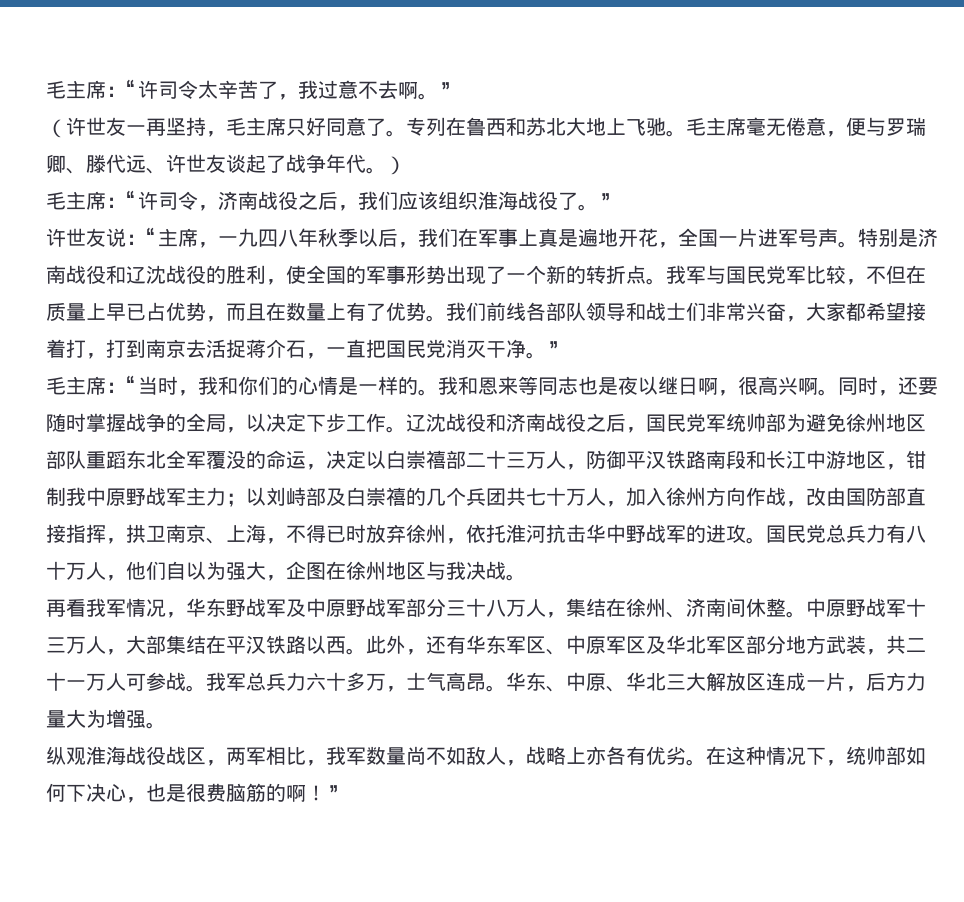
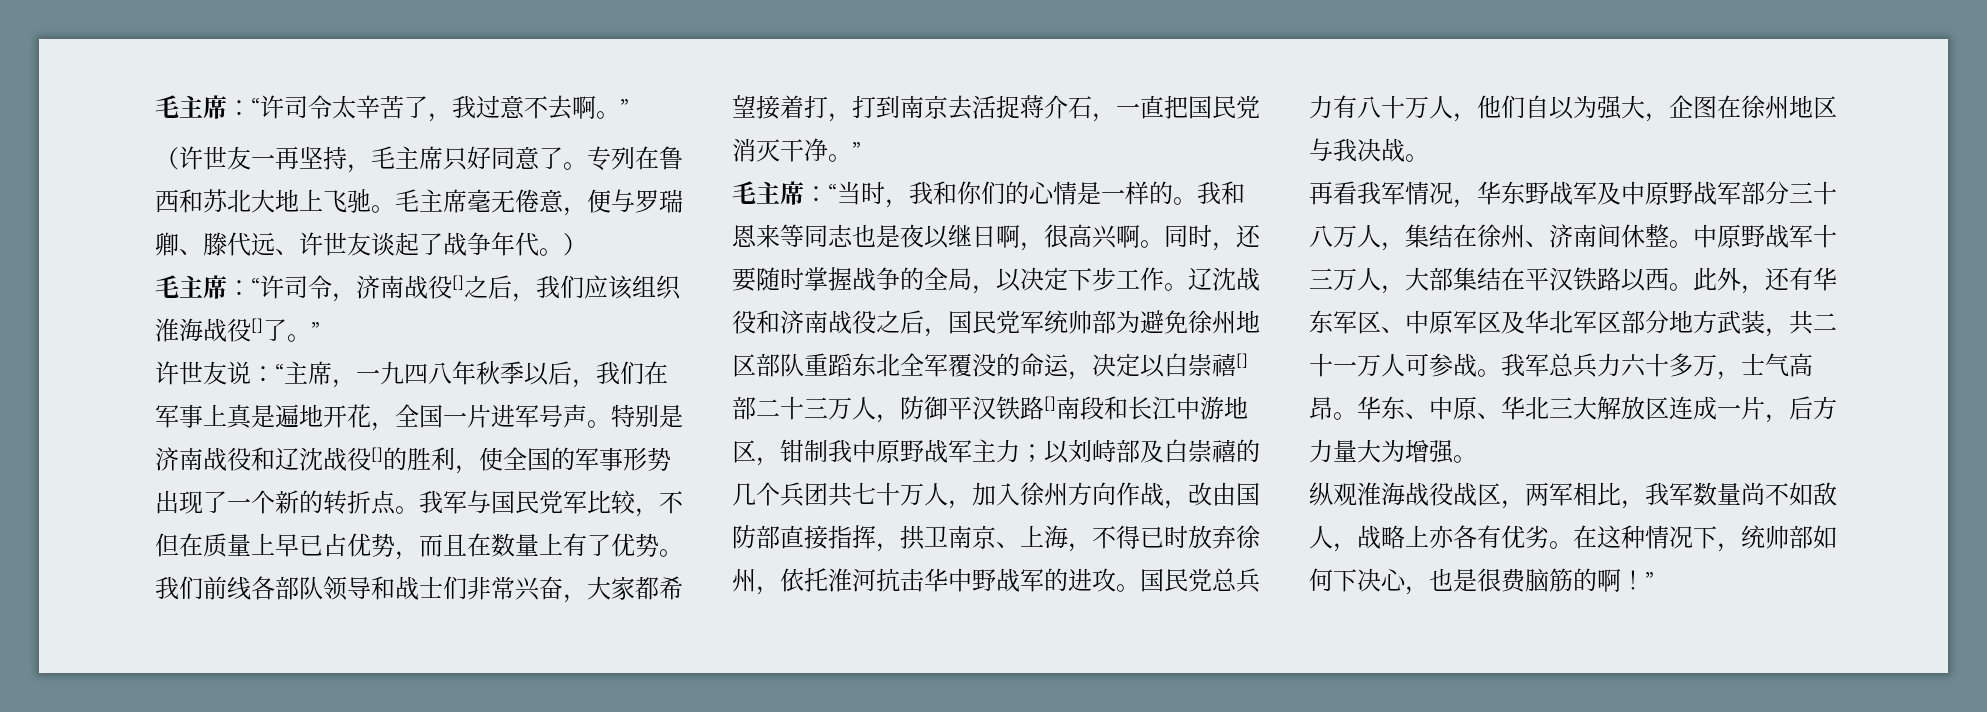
- 毛主席：“许司令，济南战役之后，我们应该组织淮海战役了。”
+ 毛主席：“许司令，济南战役[]之后，我们应该组织淮海战役[]了。”
- 特别是济南战役和辽沈战役的胜利，使全国的军事形势出现了一个新的转折点。
+ 特别是济南战役和辽沈战役[]的胜利，使全国的军事形势出现了一个新的转折点。
- 辽沈战役和济南战役之后，国民党军统帅部为避免徐州地区部队重蹈东北全军覆没的命运，决定以白崇禧部二十三万人，防御平汉铁路南段和长江中游地区，钳制我中原野战军主力；
+ 辽沈战役和济南战役之后，国民党军统帅部为避免徐州地区部队重蹈东北全军覆没的命运，决定以白崇禧[]部二十三万人，防御平汉铁路[]南段和长江中游地区，钳制我中原野战军主力；

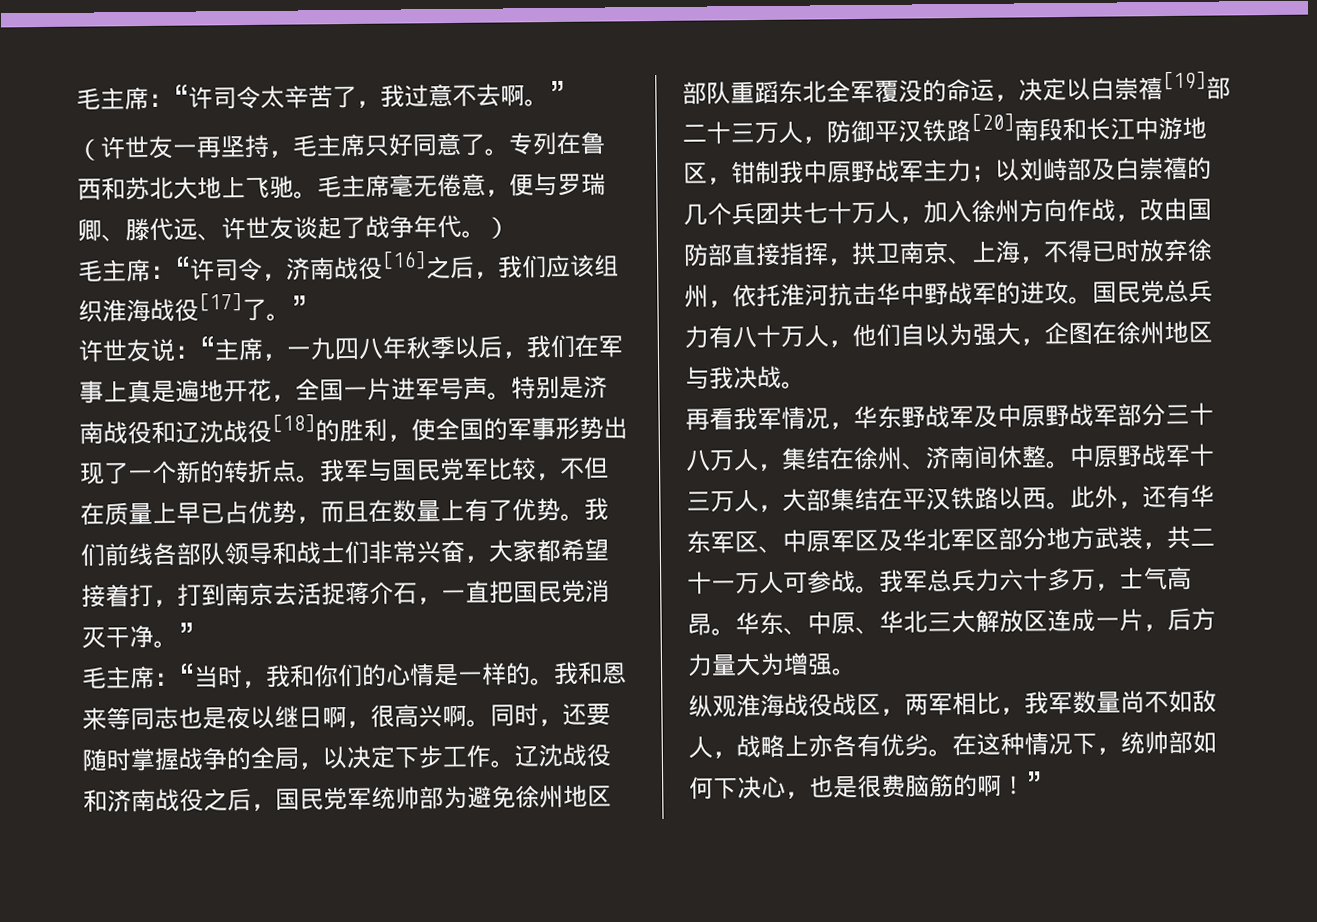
- 毛主席：“许司令，济南战役[]之后，我们应该组织淮海战役[]了。”
+ 毛主席：“许司令，济南战役[16]之后，我们应该组织淮海战役[17]了。”
- 特别是济南战役和辽沈战役[]的胜利，使全国的军事形势出现了一个新的转折点。
+ 特别是济南战役和辽沈战役[18]的胜利，使全国的军事形势出现了一个新的转折点。
- 辽沈战役和济南战役之后，国民党军统帅部为避免徐州地区部队重蹈东北全军覆没的命运，决定以白崇禧[]部二十三万人，防御平汉铁路[]南段和长江中游地区，钳制我中原野战军主力；
+ 辽沈战役和济南战役之后，国民党军统帅部为避免徐州地区部队重蹈东北全军覆没的命运，决定以白崇禧[19]部二十三万人，防御平汉铁路[20]南段和长江中游地区，钳制我中原野战军主力；

